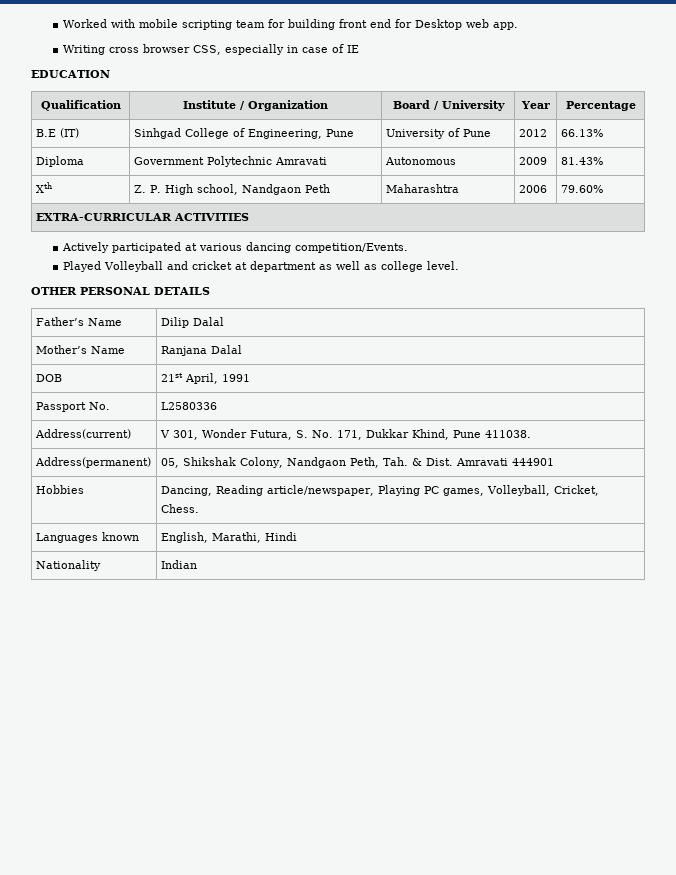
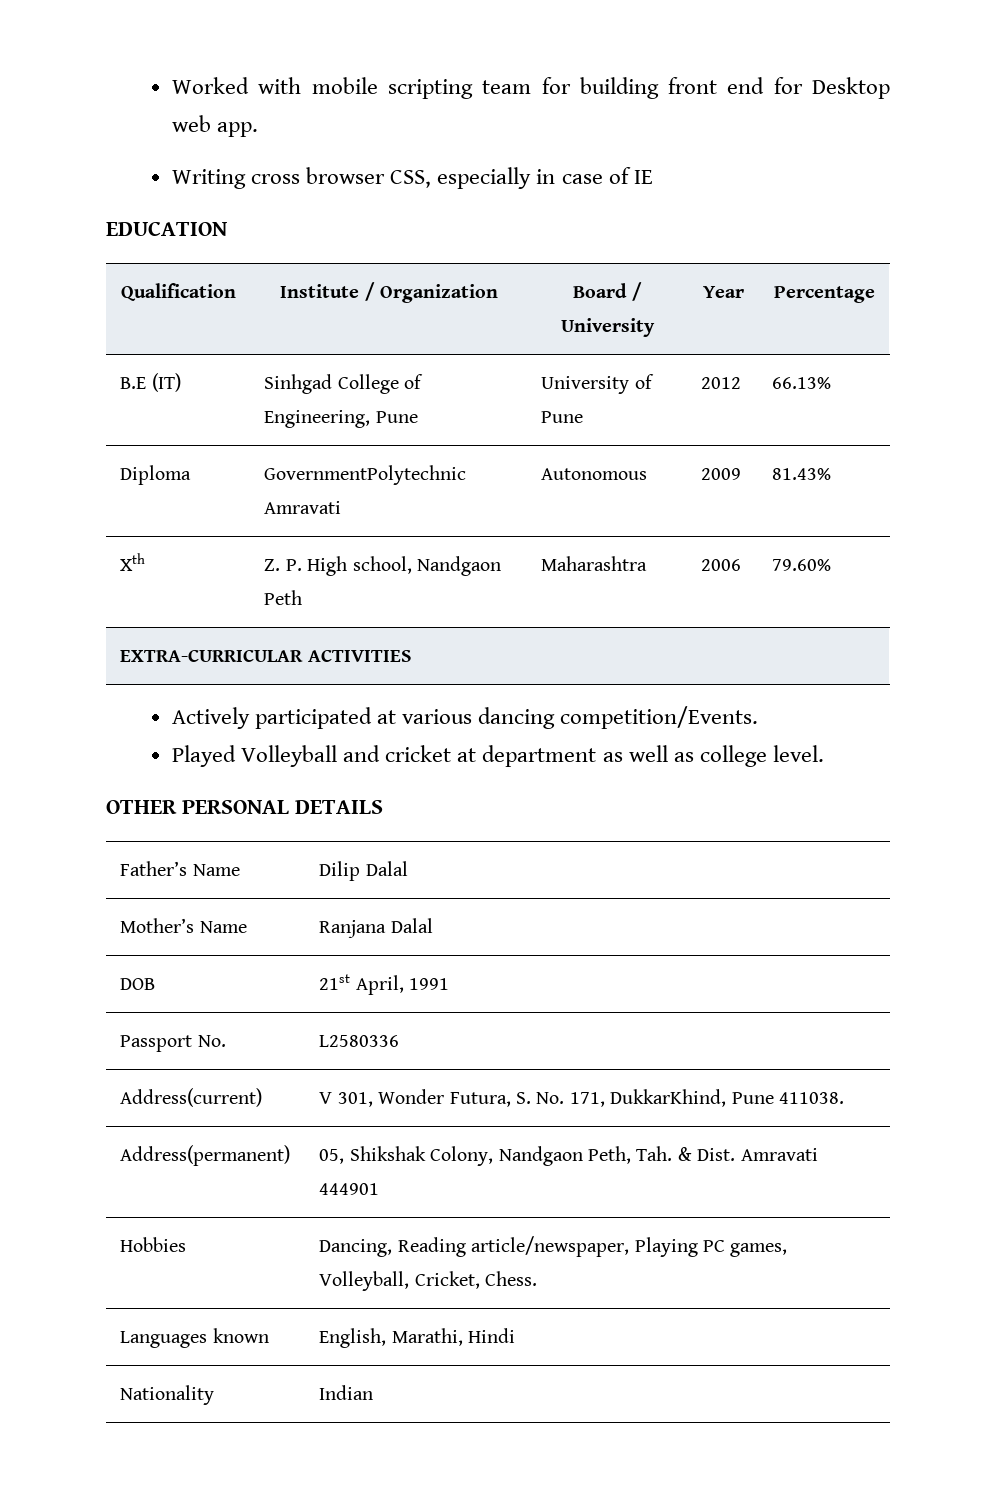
- Diploma | Government Polytechnic Amravati | Autonomous | 2009 | 81.43%
+ Diploma | GovernmentPolytechnic Amravati | Autonomous | 2009 | 81.43%
- Address(current) | V 301, Wonder Futura, S. No. 171, Dukkar Khind, Pune 411038.
+ Address(current) | V 301, Wonder Futura, S. No. 171, DukkarKhind, Pune 411038.

